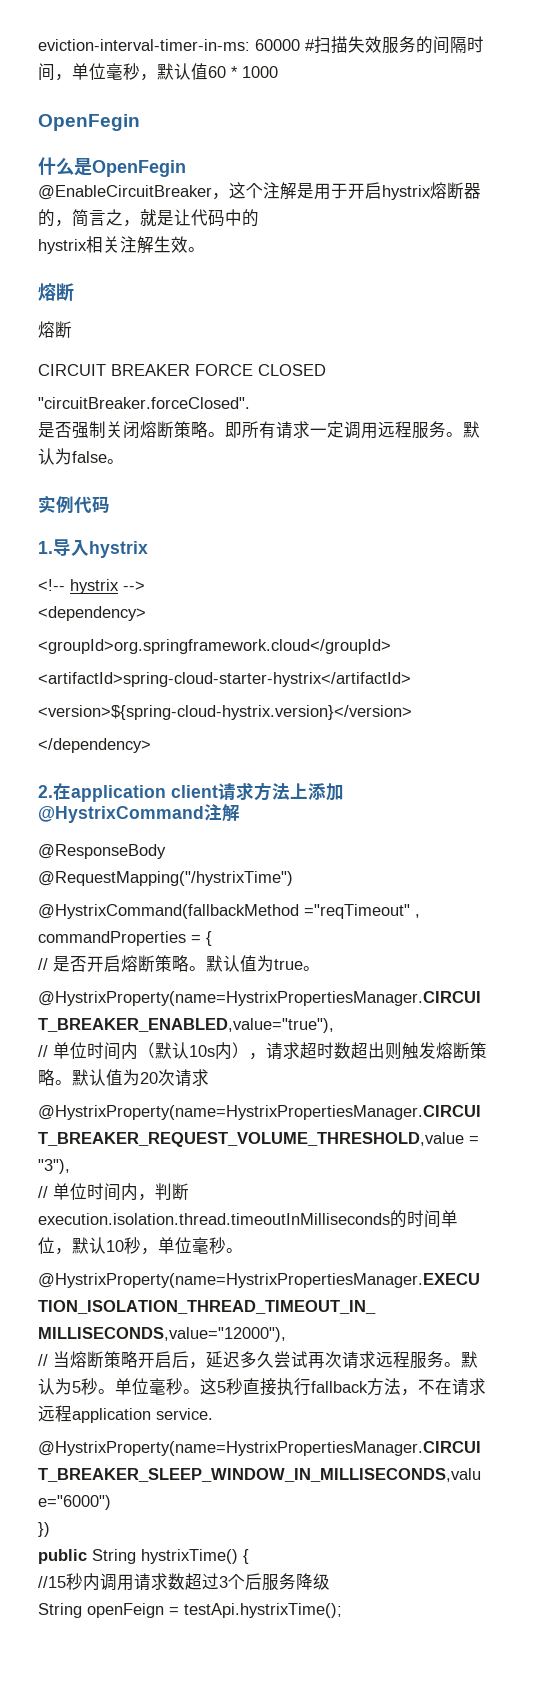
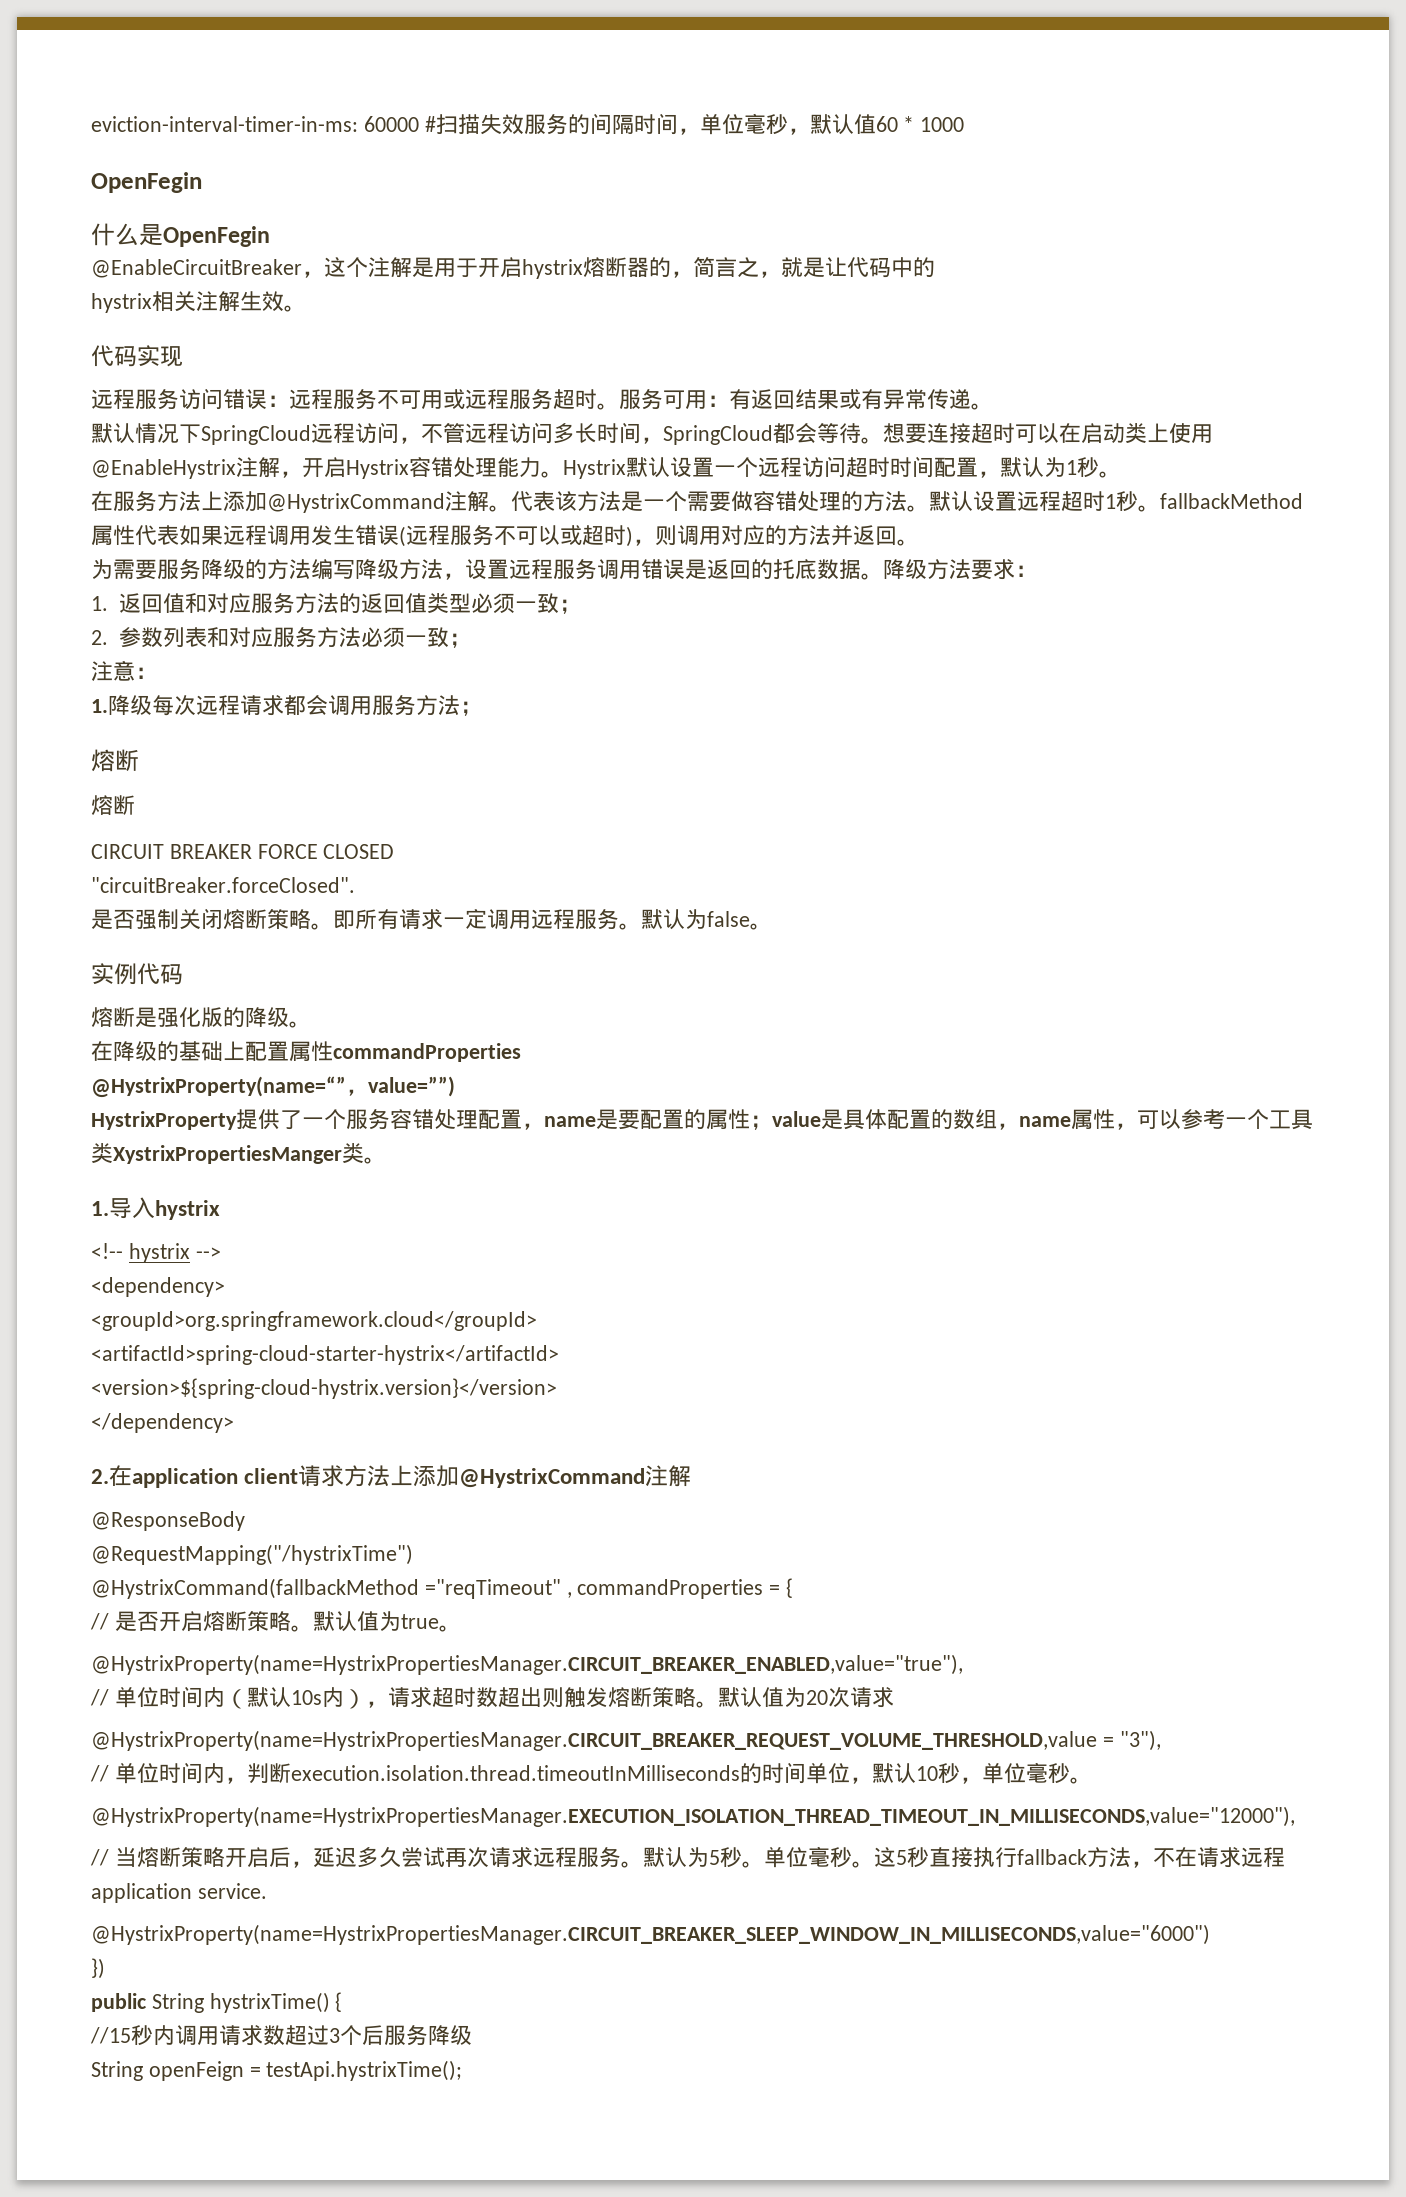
+ 代码实现
+ 远程服务访问错误：远程服务不可用或远程服务超时。服务可用：有返回结果或有异常传递。
+ 默认情况下SpringCloud远程访问，不管远程访问多长时间，SpringCloud都会等待。想要连接超时可以在启动类上使用@EnableHystrix注解，开启Hystrix容错处理能力。Hystrix默认设置一个远程访问超时时间配置，默认为1秒。
+ 在服务方法上添加@HystrixCommand注解。代表该方法是一个需要做容错处理的方法。默认设置远程超时1秒。fallbackMethod属性代表如果远程调用发生错误(远程服务不可以或超时)，则调用对应的方法并返回。
+ 为需要服务降级的方法编写降级方法，设置远程服务调用错误是返回的托底数据。降级方法要求：
+ 1.返回值和对应服务方法的返回值类型必须一致；
+ 2.参数列表和对应服务方法必须一致；
+ 注意：
+ 1.降级每次远程请求都会调用服务方法；
+ 熔断是强化版的降级。
+ 在降级的基础上配置属性commandProperties
+ @HystrixProperty(name=“”，value=””)
+ HystrixProperty提供了一个服务容错处理配置，name是要配置的属性；value是具体配置的数组，name属性，可以参考一个工具类XystrixPropertiesManger类。

